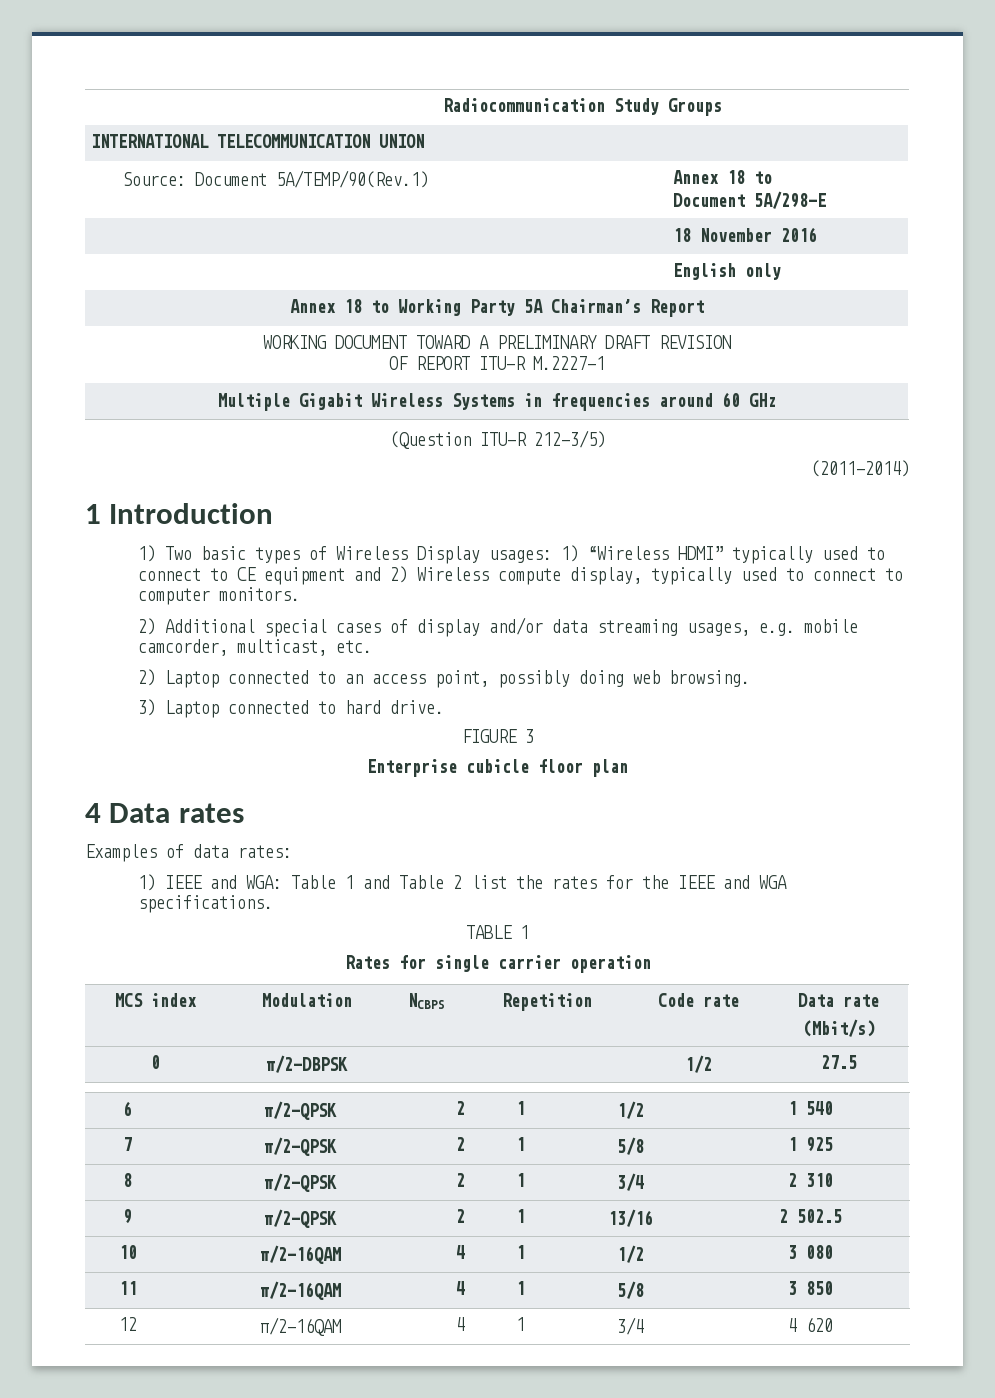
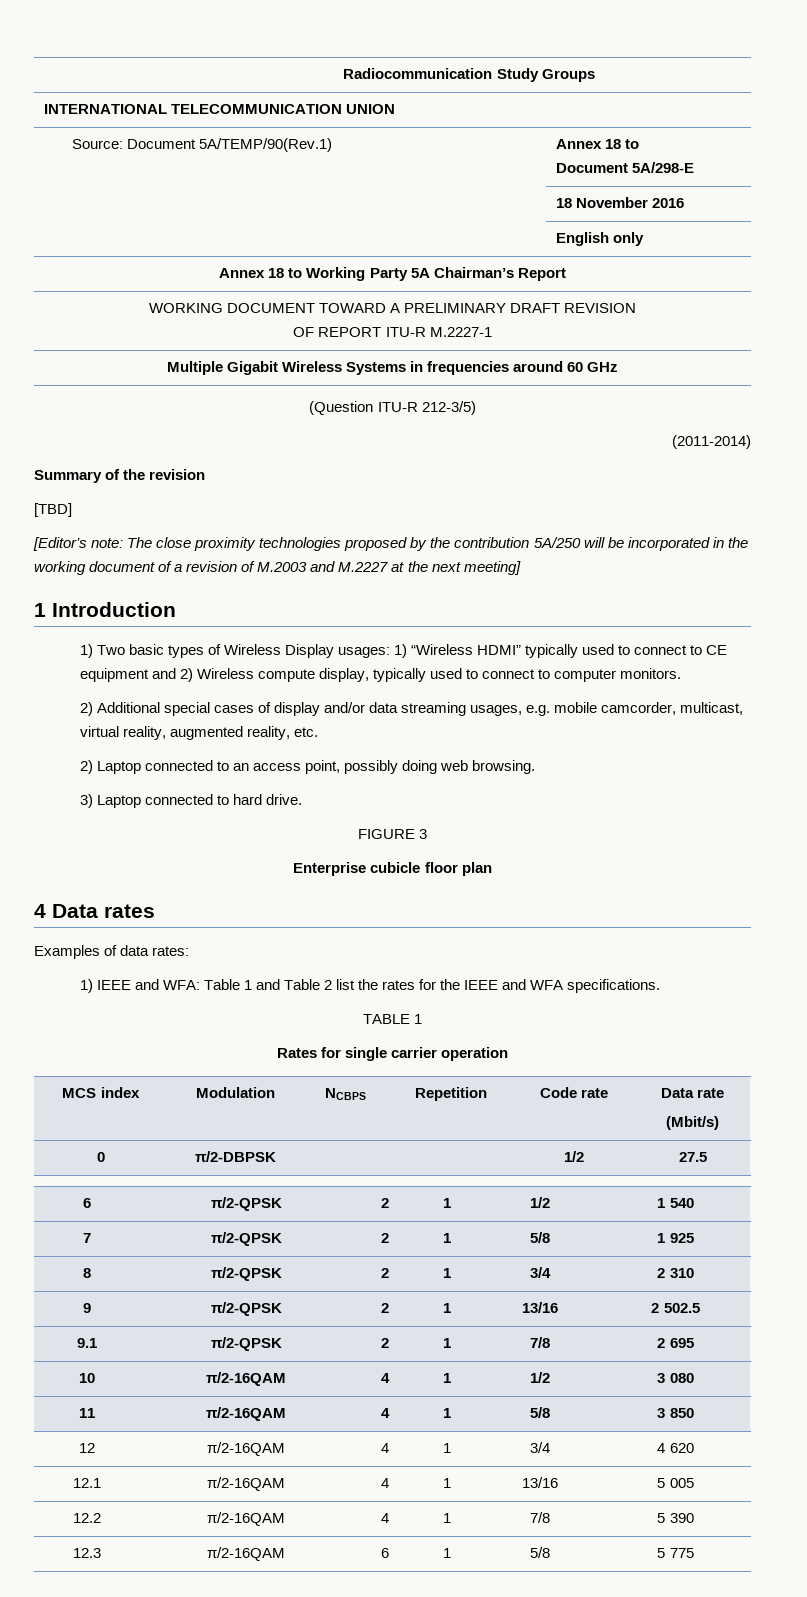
+ Summary of the revision
+ [TBD]
+ [Editor’s note: The close proximity technologies proposed by the contribution 5A/250 will be incorporated in the working document of a revision of M.2003 and M.2227 at the next meeting]
- 2) Additional special cases of display and/or data streaming usages, e.g. mobile camcorder, multicast, etc.
+ 2) Additional special cases of display and/or data streaming usages, e.g. mobile camcorder, multicast, virtual reality, augmented reality, etc.
- 1) IEEE and WGA: Table 1 and Table 2 list the rates for the IEEE and WGA specifications.
+ 1) IEEE and WFA: Table 1 and Table 2 list the rates for the IEEE and WFA specifications.
+ 9.1 | π/2-QPSK | 2 | 1 | 7/8 | 2 695
+ 12.1 | π/2-16QAM | 4 | 1 | 13/16 | 5 005
+ 12.2 | π/2-16QAM | 4 | 1 | 7/8 | 5 390
+ 12.3 | π/2-16QAM | 6 | 1 | 5/8 | 5 775

